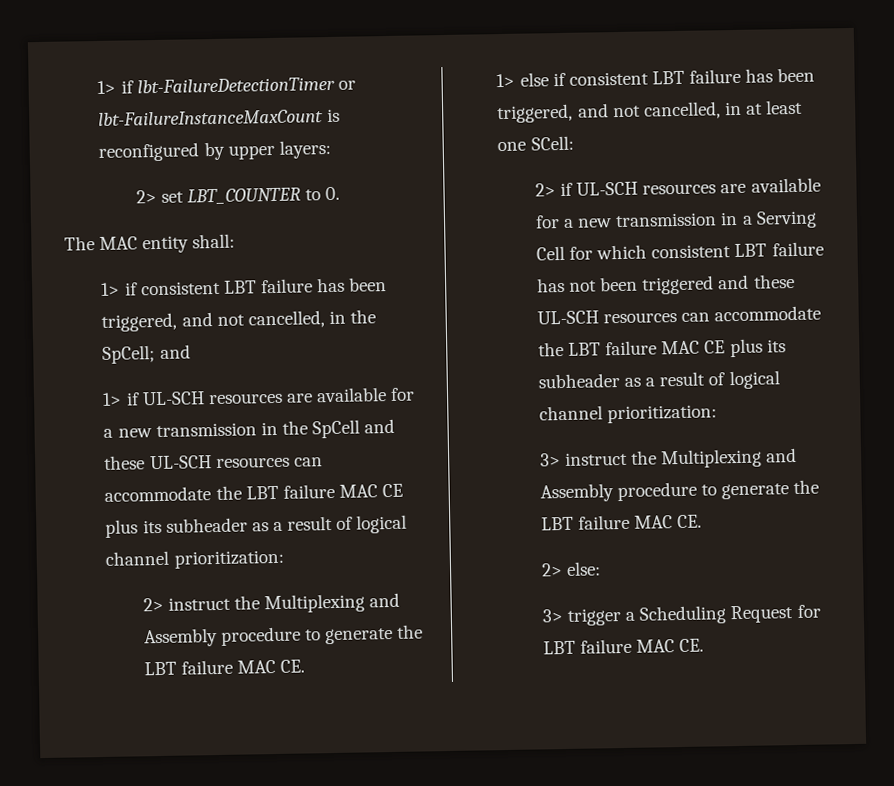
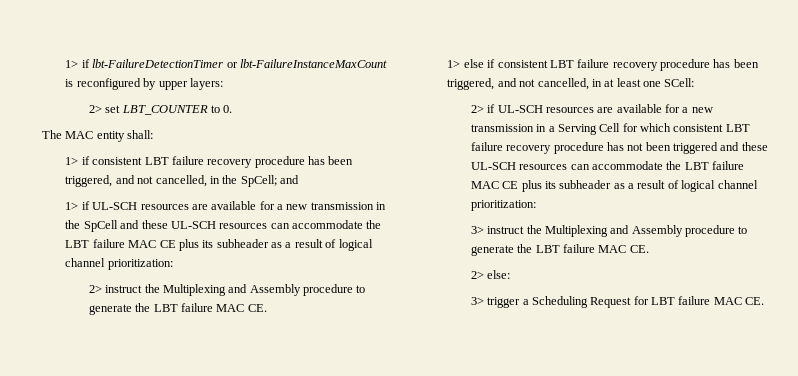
- 1> if consistent LBT failure has been triggered, and not cancelled, in the SpCell; and
+ 1> if consistent LBT failure recovery procedure has been triggered, and not cancelled, in the SpCell; and
- 1> else if consistent LBT failure has been triggered, and not cancelled, in at least one SCell:
+ 1> else if consistent LBT failure recovery procedure has been triggered, and not cancelled, in at least one SCell:
- 2> if UL-SCH resources are available for a new transmission in a Serving Cell for which consistent LBT failure has not been triggered and these UL-SCH resources can accommodate the LBT failure MAC CE plus its subheader as a result of logical channel prioritization:
+ 2> if UL-SCH resources are available for a new transmission in a Serving Cell for which consistent LBT failure recovery procedure has not been triggered and these UL-SCH resources can accommodate the LBT failure MAC CE plus its subheader as a result of logical channel prioritization:

